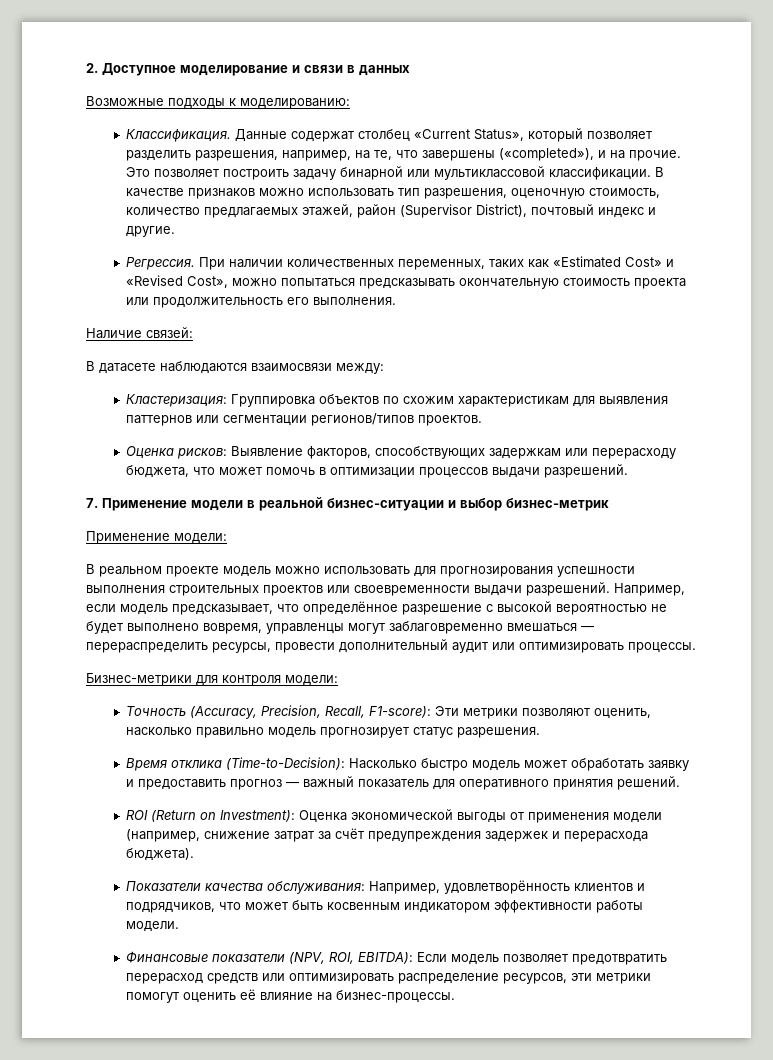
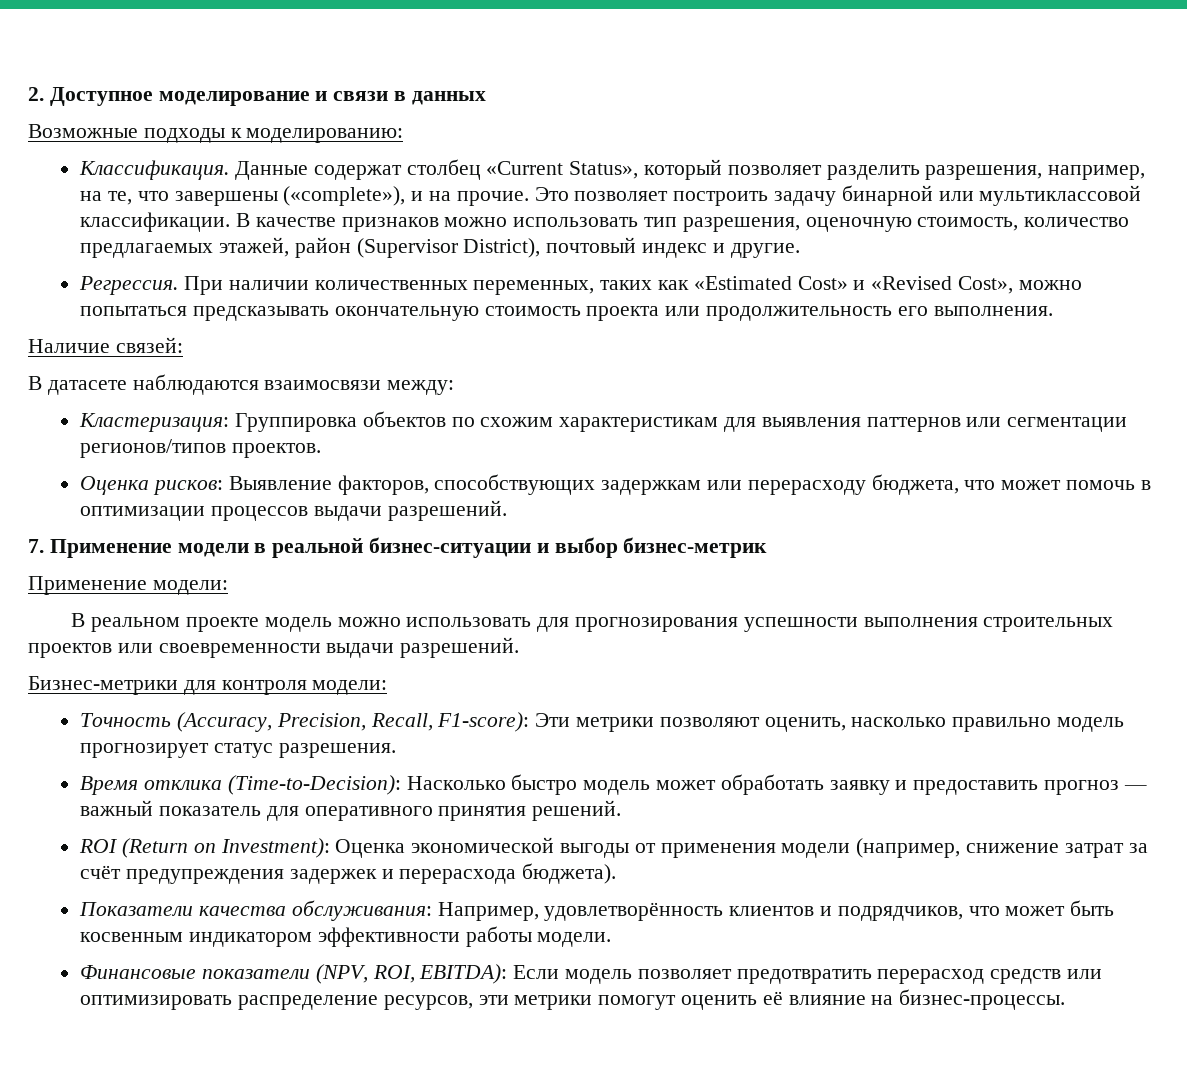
- Данные содержат столбец «Current Status», который позволяет разделить разрешения, например, на те, что завершены («completed»), и на прочие.
+ Данные содержат столбец «Current Status», который позволяет разделить разрешения, например, на те, что завершены («complete»), и на прочие.
- Например, если модель предсказывает, что определённое разрешение с высокой вероятностью не будет выполнено вовремя, управленцы могут заблаговременно вмешаться — перераспределить ресурсы, провести дополнительный аудит или оптимизировать процессы.

